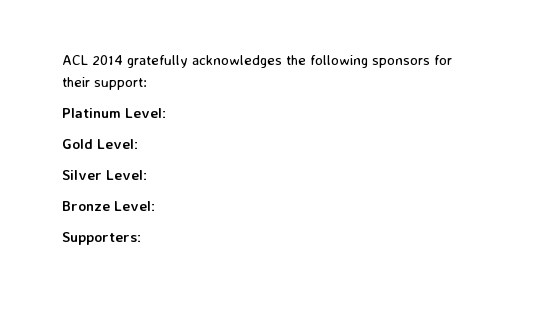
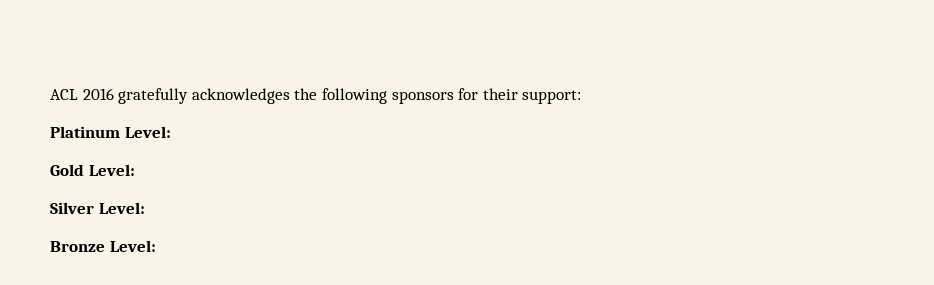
- ACL 2014 gratefully acknowledges the following sponsors for their support:
+ ACL 2016 gratefully acknowledges the following sponsors for their support:
- Supporters:

